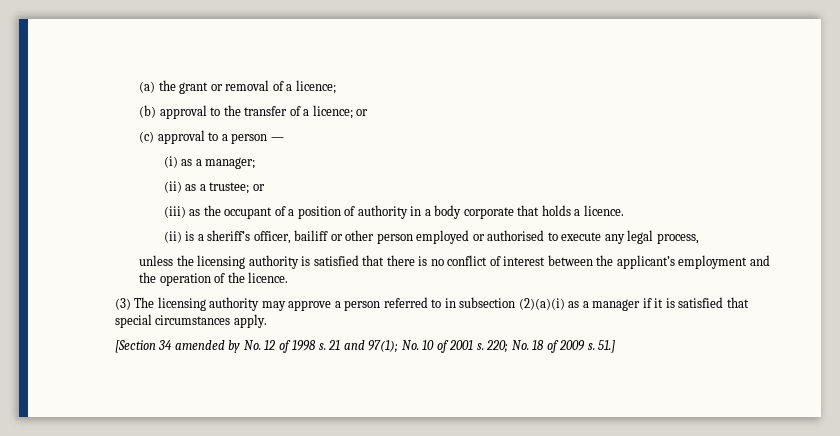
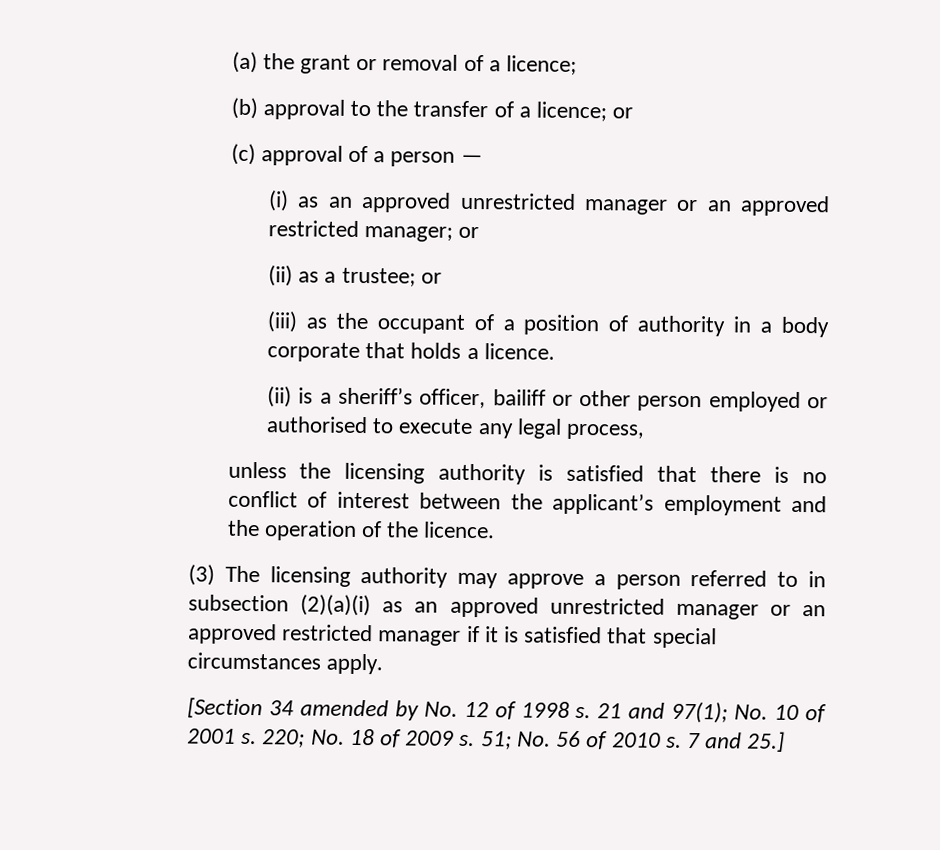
- (c) approval to a person —
+ (c) approval of a person —
- (i) as a manager;
+ (i) as an approved unrestricted manager or an approved restricted manager; or
- (3) The licensing authority may approve a person referred to in subsection (2)(a)(i) as a manager if it is satisfied that special circumstances apply.
+ (3) The licensing authority may approve a person referred to in subsection (2)(a)(i) as an approved unrestricted manager or an approved restricted manager if it is satisfied that special circumstances apply.
- 51.]
+ 51; No. 56 of 2010 s. 7 and 25.]

